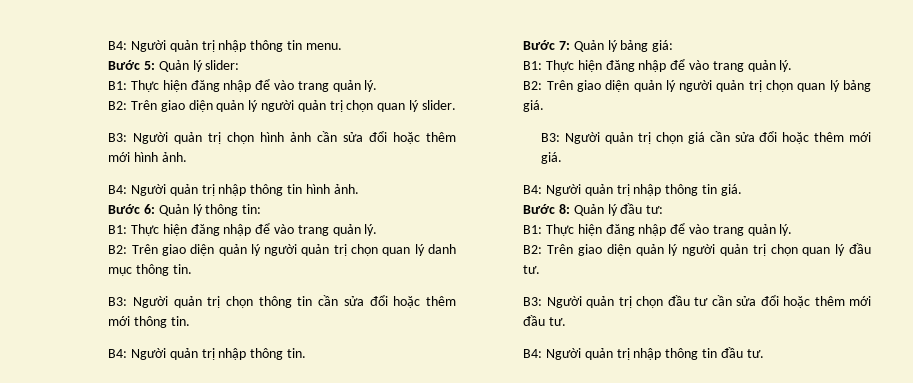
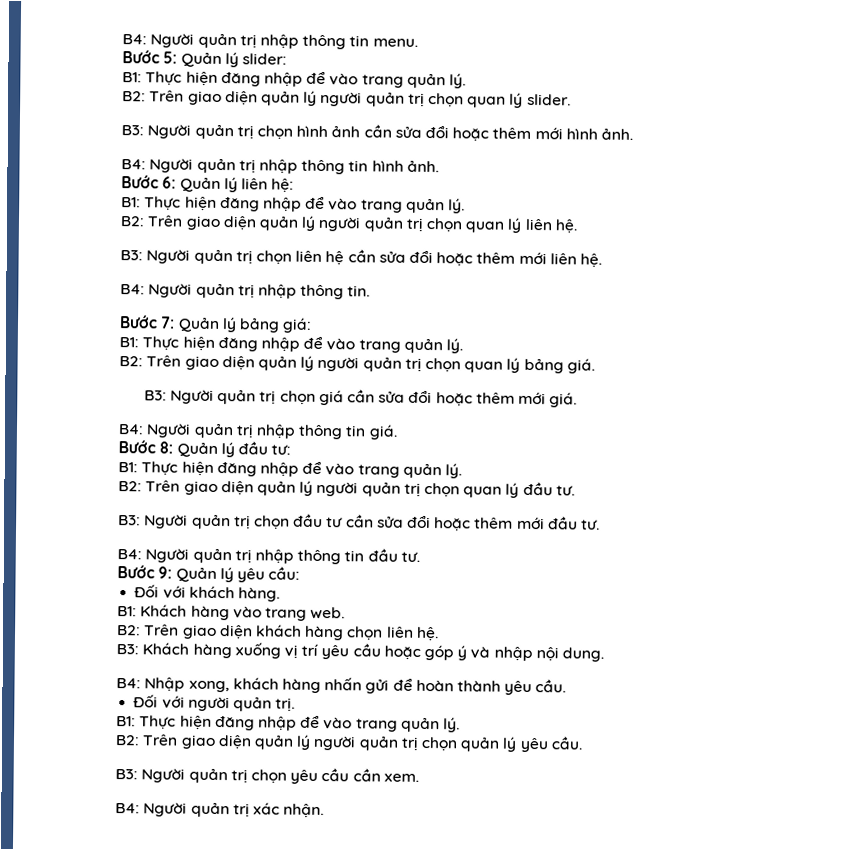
- Bước 6: Quản lý thông tin:
+ Bước 6: Quản lý liên hệ:
- B2: Trên giao diện quản lý người quản trị chọn quan lý danh mục thông tin.
- B3: Người quản trị chọn thông tin cần sửa đổi hoặc thêm mới thông tin.
+ B2: Trên giao diện quản lý người quản trị chọn quan lý liên hệ.
+ B3: Người quản trị chọn liên hệ cần sửa đổi hoặc thêm mới liên hệ.
+ Bước 9: Quản lý yêu cầu:
+ Đối với khách hàng.
+ B1: Khách hàng vào trang web.
+ B2: Trên giao diện khách hàng chọn liên hệ.
+ B3: Khách hàng xuống vị trí yêu cầu hoặc góp ý và nhập nội dung.
+ B4: Nhập xong, khách hàng nhấn gửi để hoàn thành yêu cầu.
+ Đối với người quản trị.
+ B1: Thực hiện đăng nhập để vào trang quản lý.
+ B2: Trên giao diện quản lý người quản trị chọn quản lý yêu cầu.
+ B3: Người quản trị chọn yêu cầu cần xem.
+ B4: Người quản trị xác nhận.

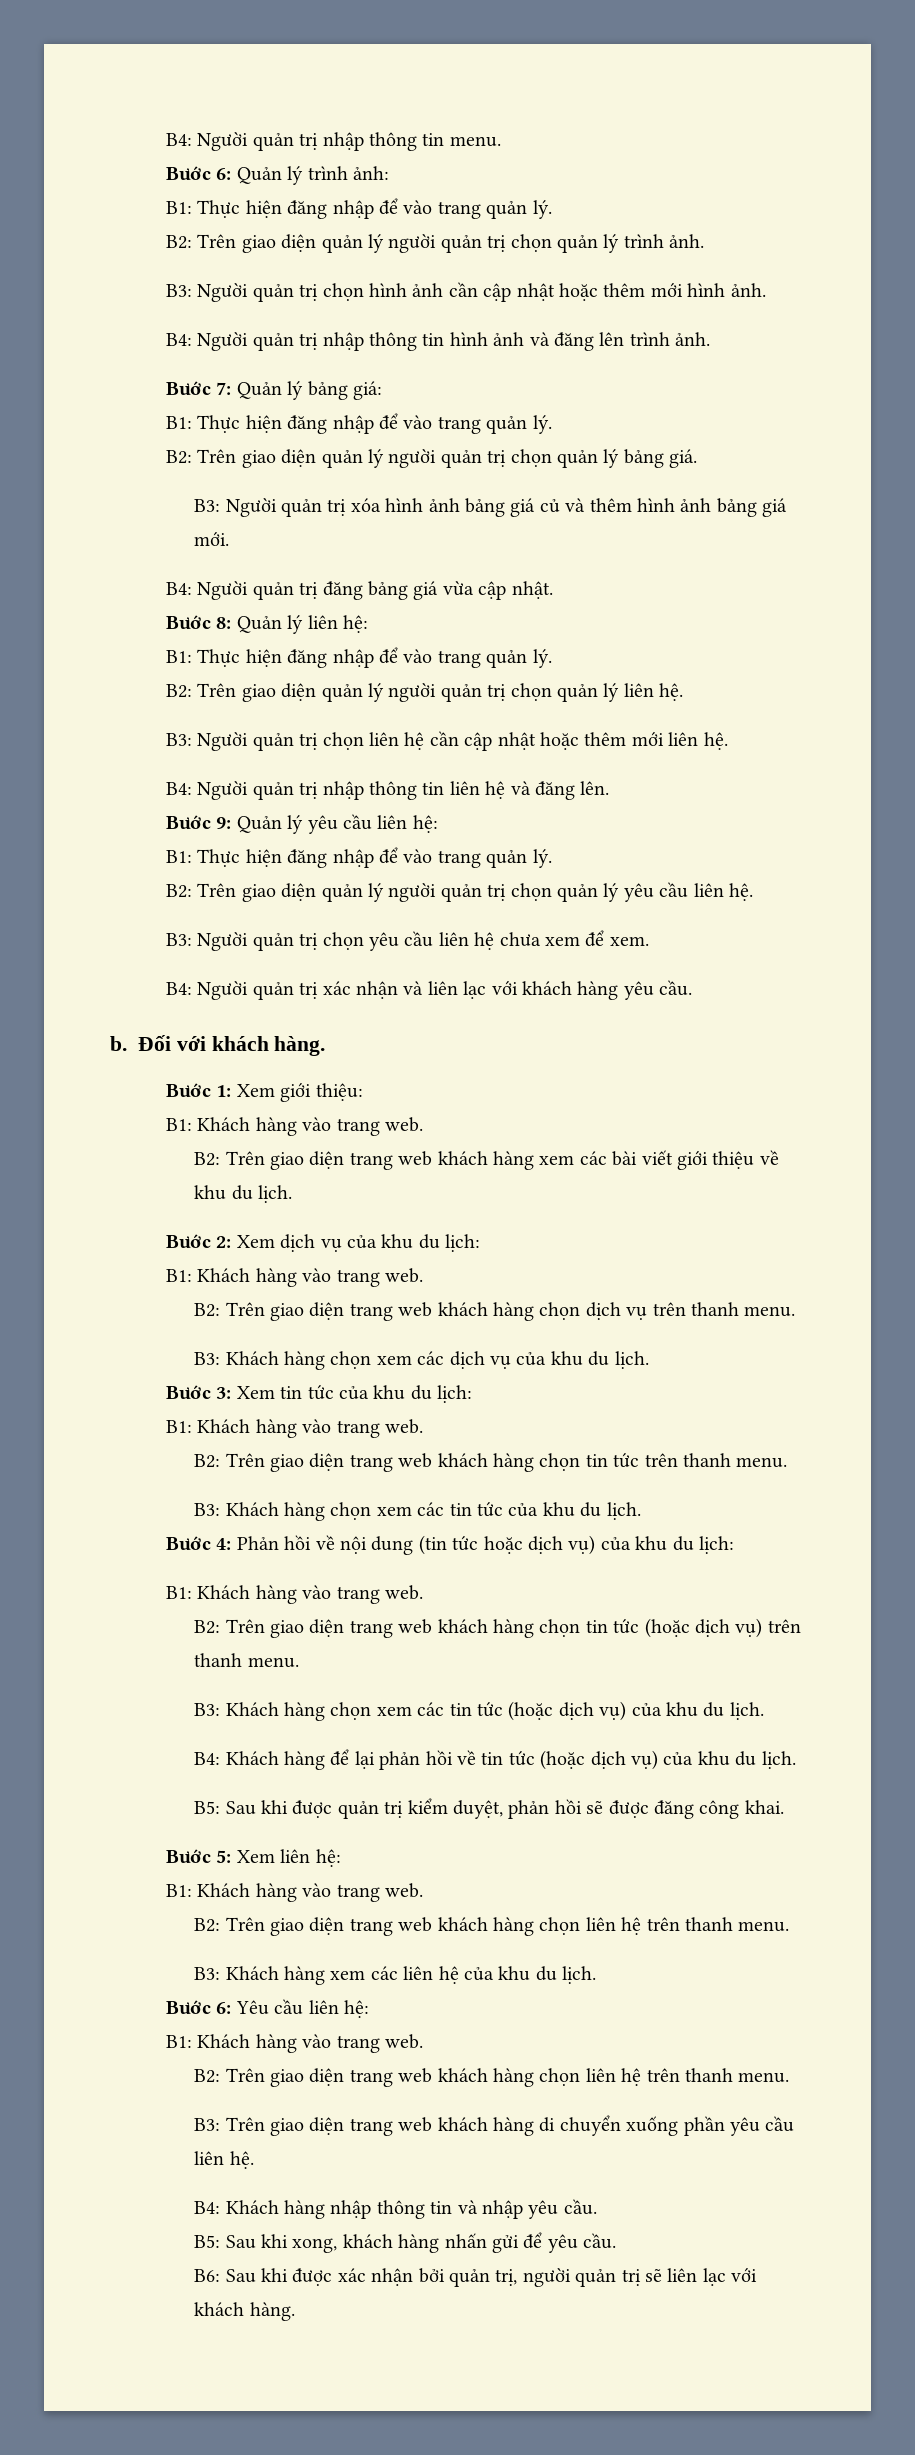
- Bước 5: Quản lý slider:
+ Bước 6: Quản lý trình ảnh:
- B2: Trên giao diện quản lý người quản trị chọn quan lý slider.
+ B2: Trên giao diện quản lý người quản trị chọn quản lý trình ảnh.
- B3: Người quản trị chọn hình ảnh cần sửa đổi hoặc thêm mới hình ảnh.
+ B3: Người quản trị chọn hình ảnh cần cập nhật hoặc thêm mới hình ảnh.
- B4: Người quản trị nhập thông tin hình ảnh.
- Bước 6: Quản lý liên hệ:
- B1: Thực hiện đăng nhập để vào trang quản lý.
- B2: Trên giao diện quản lý người quản trị chọn quan lý liên hệ.
- B3: Người quản trị chọn liên hệ cần sửa đổi hoặc thêm mới liên hệ.
- B4: Người quản trị nhập thông tin.
+ B4: Người quản trị nhập thông tin hình ảnh và đăng lên trình ảnh.
- B2: Trên giao diện quản lý người quản trị chọn quan lý bảng giá.
+ B2: Trên giao diện quản lý người quản trị chọn quản lý bảng giá.
- B3: Người quản trị chọn giá cần sửa đổi hoặc thêm mới giá.
- B4: Người quản trị nhập thông tin giá.
+ B3: Người quản trị xóa hình ảnh bảng giá củ và thêm hình ảnh bảng giá mới.
+ B4: Người quản trị đăng bảng giá vừa cập nhật.
- Bước 8: Quản lý đầu tư:
+ Bước 8: Quản lý liên hệ:
- B2: Trên giao diện quản lý người quản trị chọn quan lý đầu tư.
- B3: Người quản trị chọn đầu tư cần sửa đổi hoặc thêm mới đầu tư.
- B4: Người quản trị nhập thông tin đầu tư.
+ B2: Trên giao diện quản lý người quản trị chọn quản lý liên hệ.
+ B3: Người quản trị chọn liên hệ cần cập nhật hoặc thêm mới liên hệ.
+ B4: Người quản trị nhập thông tin liên hệ và đăng lên.
- Bước 9: Quản lý yêu cầu:
- Đối với khách hàng.
- B1: Khách hàng vào trang web.
- B2: Trên giao diện khách hàng chọn liên hệ.
- B3: Khách hàng xuống vị trí yêu cầu hoặc góp ý và nhập nội dung.
- B4: Nhập xong, khách hàng nhấn gửi để hoàn thành yêu cầu.
- Đối với người quản trị.
+ Bước 9: Quản lý yêu cầu liên hệ:
- B2: Trên giao diện quản lý người quản trị chọn quản lý yêu cầu.
+ B2: Trên giao diện quản lý người quản trị chọn quản lý yêu cầu liên hệ.
- B3: Người quản trị chọn yêu cầu cần xem.
+ B3: Người quản trị chọn yêu cầu liên hệ chưa xem để xem.
- B4: Người quản trị xác nhận.
+ B4: Người quản trị xác nhận và liên lạc với khách hàng yêu cầu.
+ b. Đối với khách hàng.
+ Bước 1: Xem giới thiệu:
+ B1: Khách hàng vào trang web.
+ B2: Trên giao diện trang web khách hàng xem các bài viết giới thiệu về khu du lịch.
+ Bước 2: Xem dịch vụ của khu du lịch:
+ B1: Khách hàng vào trang web.
+ B2: Trên giao diện trang web khách hàng chọn dịch vụ trên thanh menu.
+ B3: Khách hàng chọn xem các dịch vụ của khu du lịch.
+ Bước 3: Xem tin tức của khu du lịch:
+ B1: Khách hàng vào trang web.
+ B2: Trên giao diện trang web khách hàng chọn tin tức trên thanh menu.
+ B3: Khách hàng chọn xem các tin tức của khu du lịch.
+ Bước 4: Phản hồi về nội dung (tin tức hoặc dịch vụ) của khu du lịch:
+ B1: Khách hàng vào trang web.
+ B2: Trên giao diện trang web khách hàng chọn tin tức (hoặc dịch vụ) trên thanh menu.
+ B3: Khách hàng chọn xem các tin tức (hoặc dịch vụ) của khu du lịch.
+ B4: Khách hàng để lại phản hồi về tin tức (hoặc dịch vụ) của khu du lịch.
+ B5: Sau khi được quản trị kiểm duyệt, phản hồi sẽ được đăng công khai.
+ Bước 5: Xem liên hệ:
+ B1: Khách hàng vào trang web.
+ B2: Trên giao diện trang web khách hàng chọn liên hệ trên thanh menu.
+ B3: Khách hàng xem các liên hệ của khu du lịch.
+ Bước 6: Yêu cầu liên hệ:
+ B1: Khách hàng vào trang web.
+ B2: Trên giao diện trang web khách hàng chọn liên hệ trên thanh menu.
+ B3: Trên giao diện trang web khách hàng di chuyển xuống phần yêu cầu liên hệ.
+ B4: Khách hàng nhập thông tin và nhập yêu cầu.
+ B5: Sau khi xong, khách hàng nhấn gửi để yêu cầu.
+ B6: Sau khi được xác nhận bởi quản trị, người quản trị sẽ liên lạc với khách hàng.

